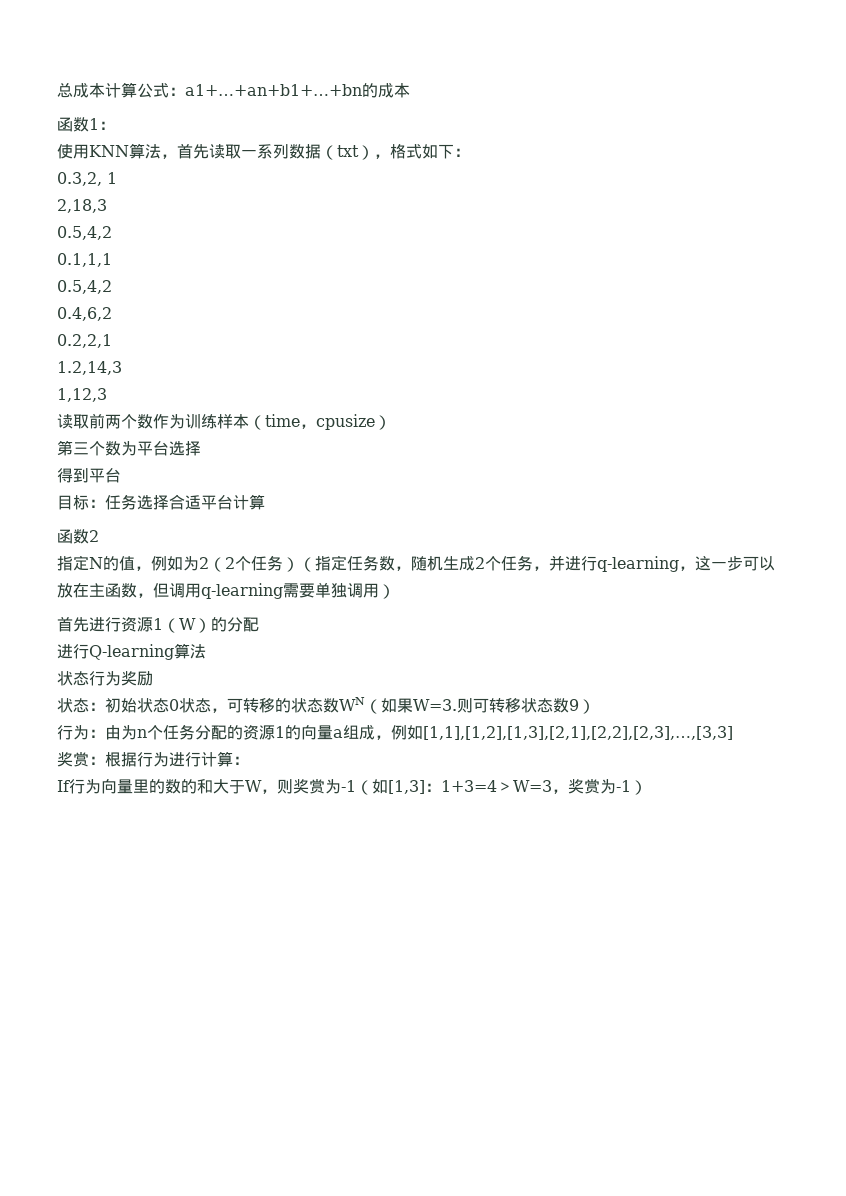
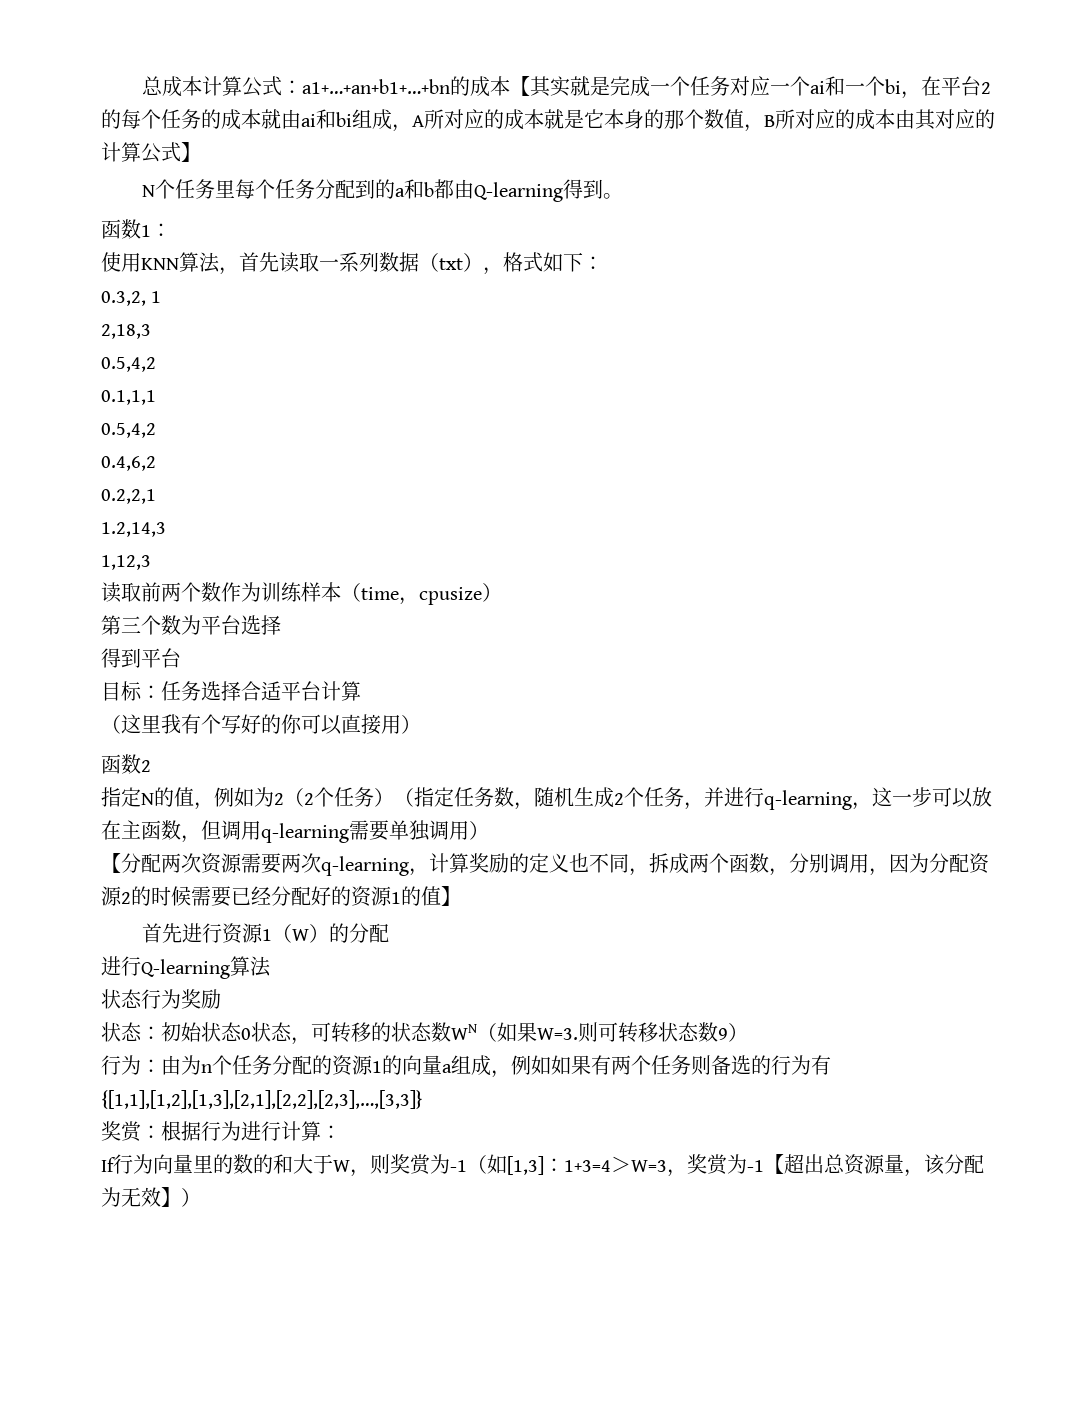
- 总成本计算公式：a1+…+an+b1+…+bn的成本
+ 总成本计算公式：a1+…+an+b1+…+bn的成本【其实就是完成一个任务对应一个ai和一个bi，在平台2的每个任务的成本就由ai和bi组成，A所对应的成本就是它本身的那个数值，B所对应的成本由其对应的计算公式】
+ N个任务里每个任务分配到的a和b都由Q-learning得到。
+ （这里我有个写好的你可以直接用）
+ 【分配两次资源需要两次q-learning，计算奖励的定义也不同，拆成两个函数，分别调用，因为分配资源2的时候需要已经分配好的资源1的值】
- 行为：由为n个任务分配的资源1的向量a组成，例如[1,1],[1,2],[1,3],[2,1],[2,2],[2,3],…,[3,3]
+ 行为：由为n个任务分配的资源1的向量a组成，例如如果有两个任务则备选的行为有{[1,1],[1,2],[1,3],[2,1],[2,2],[2,3],…,[3,3]}
- If行为向量里的数的和大于W，则奖赏为-1（如[1,3]：1+3=4＞W=3，奖赏为-1）
+ If行为向量里的数的和大于W，则奖赏为-1（如[1,3]：1+3=4＞W=3，奖赏为-1【超出总资源量，该分配为无效】）

